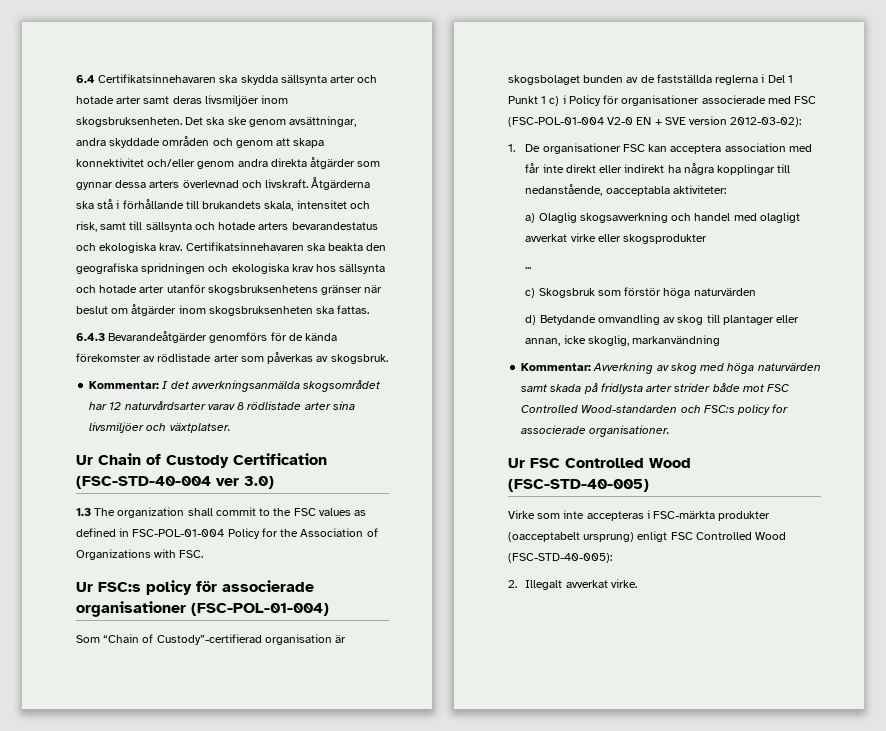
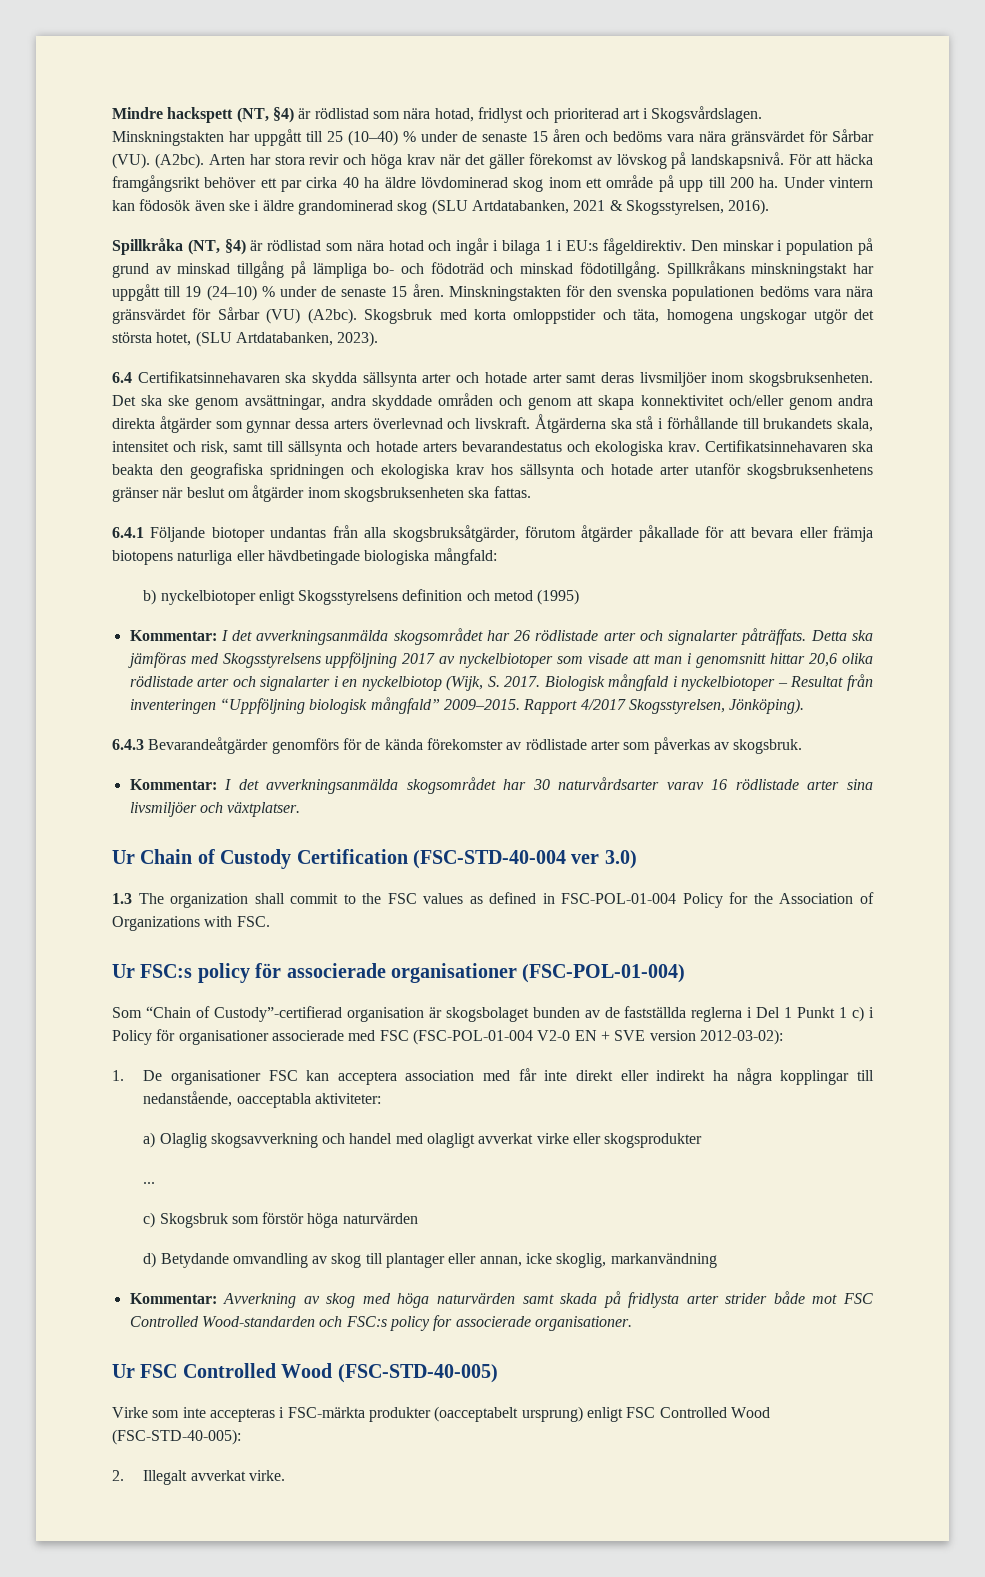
+ Mindre hackspett (NT, §4) är rödlistad som nära hotad, fridlyst och prioriterad art i Skogsvårdslagen. Minskningstakten har uppgått till 25 (10–40) % under de senaste 15 åren och bedöms vara nära gränsvärdet för Sårbar (VU). (A2bc). Arten har stora revir och höga krav när det gäller förekomst av lövskog på landskapsnivå. För att häcka framgångsrikt behöver ett par cirka 40 ha äldre lövdominerad skog inom ett område på upp till 200 ha. Under vintern kan födosök även ske i äldre grandominerad skog (SLU Artdatabanken, 2021 & Skogsstyrelsen, 2016).
+ Spillkråka (NT, §4) är rödlistad som nära hotad och ingår i bilaga 1 i EU:s fågeldirektiv. Den minskar i population på grund av minskad tillgång på lämpliga bo- och födoträd och minskad födotillgång. Spillkråkans minskningstakt har uppgått till 19 (24–10) % under de senaste 15 åren. Minskningstakten för den svenska populationen bedöms vara nära gränsvärdet för Sårbar (VU) (A2bc). Skogsbruk med korta omloppstider och täta, homogena ungskogar utgör det största hotet, (SLU Artdatabanken, 2023).
+ 6.4.1 Följande biotoper undantas från alla skogsbruksåtgärder, förutom åtgärder påkallade för att bevara eller främja biotopens naturliga eller hävdbetingade biologiska mångfald:
+ b) nyckelbiotoper enligt Skogsstyrelsens definition och metod (1995)
+ Kommentar: I det avverkningsanmälda skogsområdet har 26 rödlistade arter och signalarter påträffats. Detta ska jämföras med Skogsstyrelsens uppföljning 2017 av nyckelbiotoper som visade att man i genomsnitt hittar 20,6 olika rödlistade arter och signalarter i en nyckelbiotop (Wijk, S. 2017. Biologisk mångfald i nyckelbiotoper – Resultat från inventeringen “Uppföljning biologisk mångfald” 2009–2015. Rapport 4/2017 Skogsstyrelsen, Jönköping).
- Kommentar: I det avverkningsanmälda skogsområdet har 12 naturvårdsarter varav 8 rödlistade arter sina livsmiljöer och växtplatser.
+ Kommentar: I det avverkningsanmälda skogsområdet har 30 naturvårdsarter varav 16 rödlistade arter sina livsmiljöer och växtplatser.

